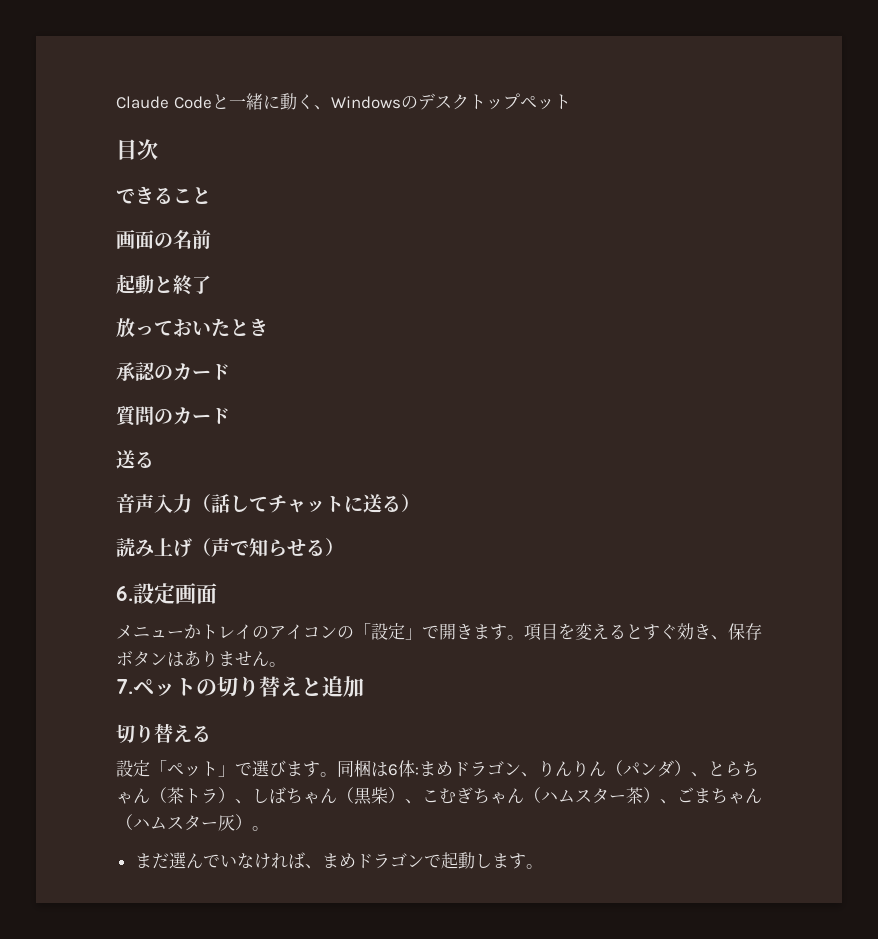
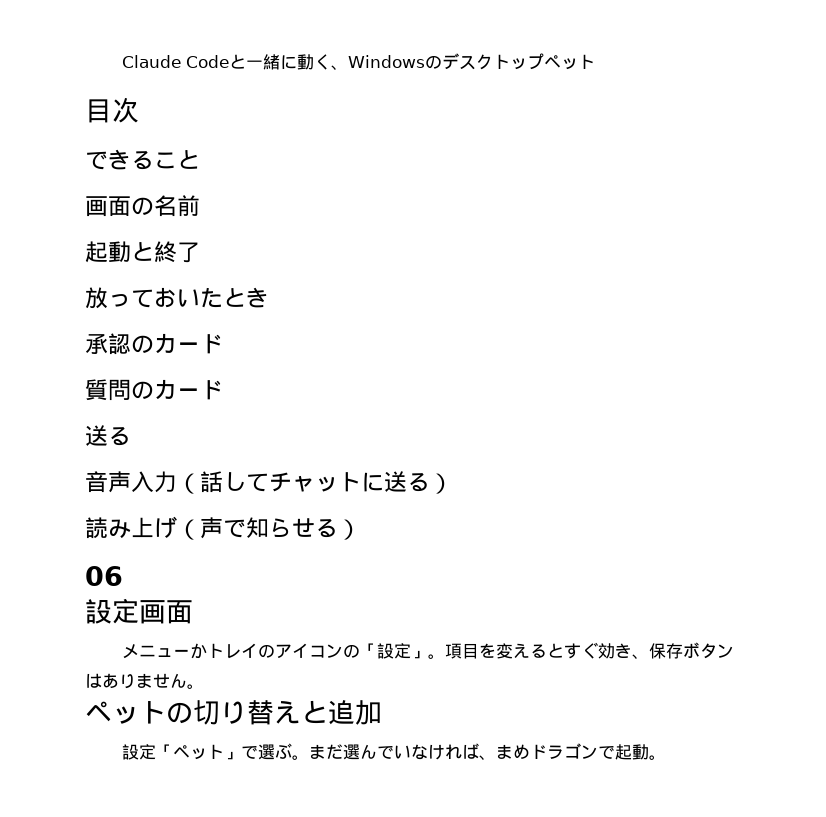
- 6.設定画面
+ 06
+ 設定画面
- メニューかトレイのアイコンの「設定」で開きます。
+ メニューかトレイのアイコンの「設定」。
- 7.ペットの切り替えと追加
+ ペットの切り替えと追加
- 切り替える
- 設定「ペット」で選びます。同梱は6体:まめドラゴン、りんりん（パンダ）、とらちゃん（茶トラ）、しばちゃん（黒柴）、こむぎちゃん（ハムスター茶）、ごまちゃん（ハムスター灰）。
- まだ選んでいなければ、まめドラゴンで起動します。
+ 設定「ペット」で選ぶ。まだ選んでいなければ、まめドラゴンで起動。

